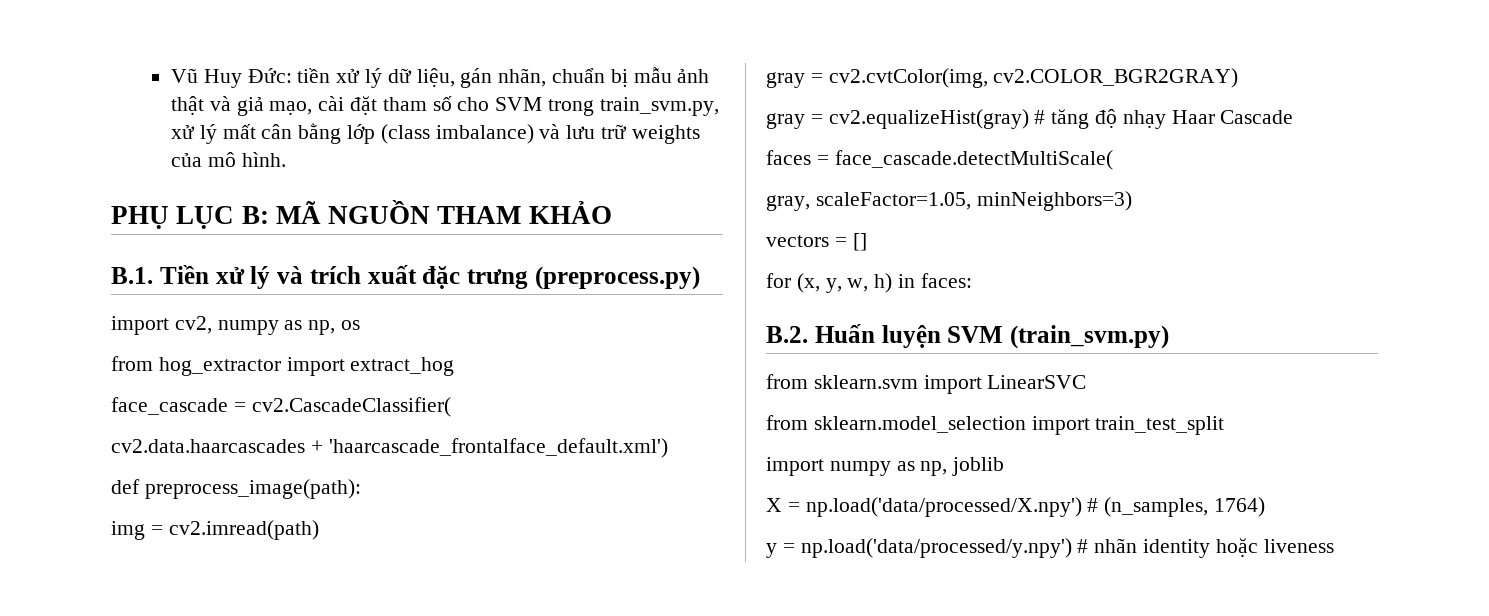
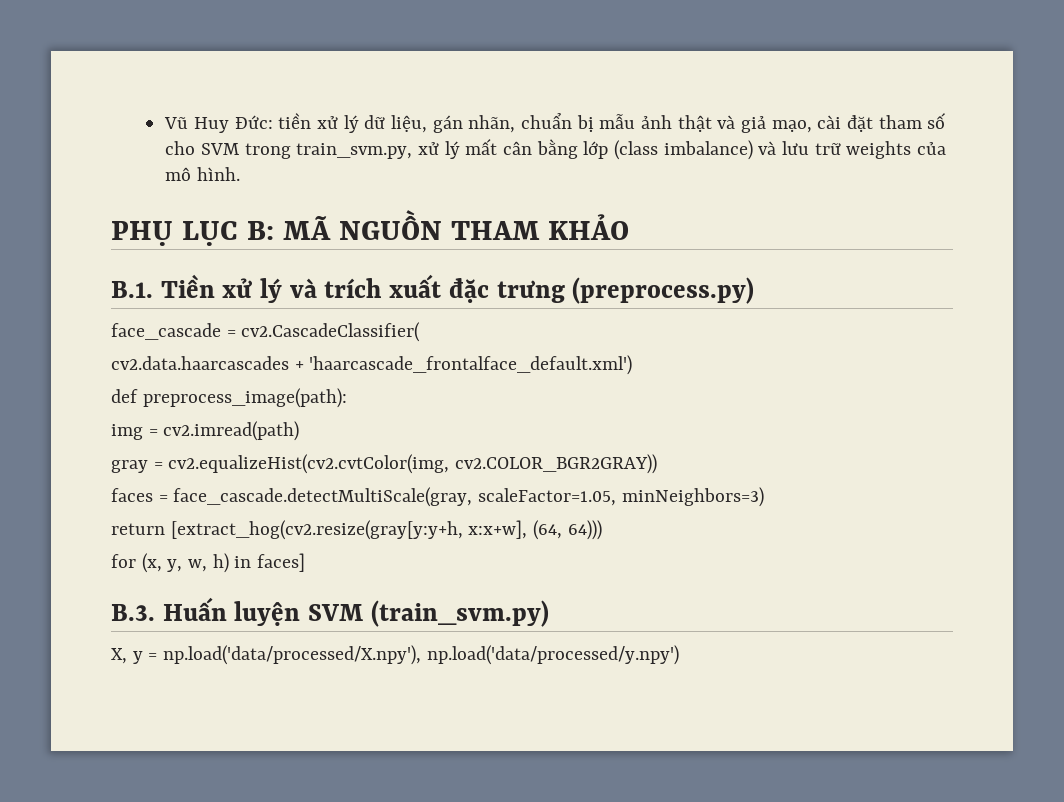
- import cv2, numpy as np, os
- from hog_extractor import extract_hog
- gray = cv2.cvtColor(img, cv2.COLOR_BGR2GRAY)
- gray = cv2.equalizeHist(gray) # tăng độ nhạy Haar Cascade
+ gray = cv2.equalizeHist(cv2.cvtColor(img, cv2.COLOR_BGR2GRAY))
- faces = face_cascade.detectMultiScale(
- gray, scaleFactor=1.05, minNeighbors=3)
+ faces = face_cascade.detectMultiScale(gray, scaleFactor=1.05, minNeighbors=3)
- vectors = []
+ return [extract_hog(cv2.resize(gray[y:y+h, x:x+w], (64, 64)))
- for (x, y, w, h) in faces:
- B.2. Huấn luyện SVM (train_svm.py)
+ for (x, y, w, h) in faces]
+ B.3. Huấn luyện SVM (train_svm.py)
- from sklearn.svm import LinearSVC
- from sklearn.model_selection import train_test_split
- import numpy as np, joblib
- X = np.load('data/processed/X.npy') # (n_samples, 1764)
- y = np.load('data/processed/y.npy') # nhãn identity hoặc liveness
+ X, y = np.load('data/processed/X.npy'), np.load('data/processed/y.npy')

